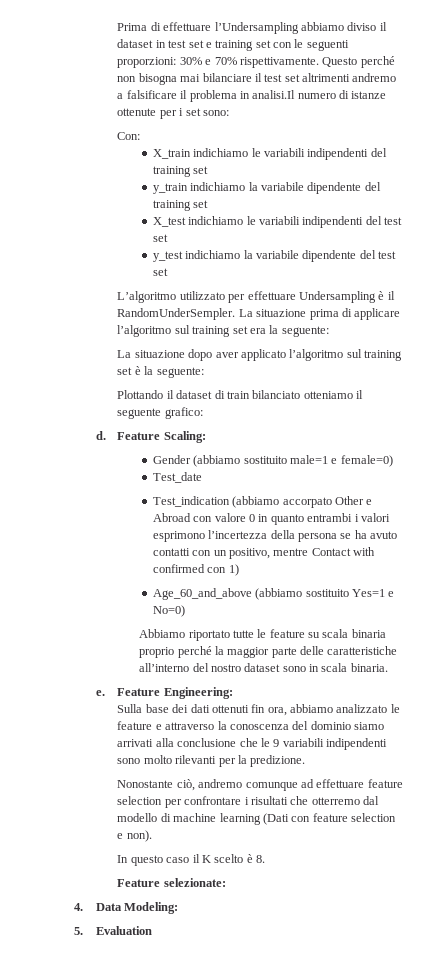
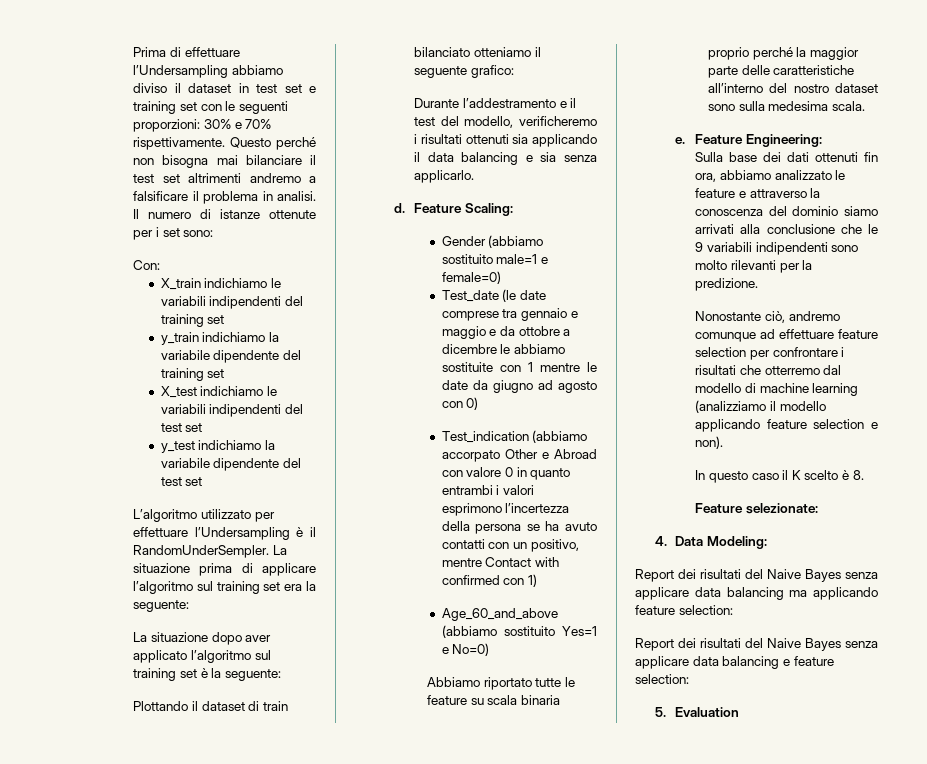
- Questo perché non bisogna mai bilanciare il test set altrimenti andremo a falsificare il problema in analisi.Il numero di istanze ottenute per i set sono:
+ Questo perché non bisogna mai bilanciare il test set altrimenti andremo a falsificare il problema in analisi. Il numero di istanze ottenute per i set sono:
- L’algoritmo utilizzato per effettuare Undersampling è il RandomUnderSempler.
+ L’algoritmo utilizzato per effettuare l’Undersampling è il RandomUnderSempler.
+ Durante l’addestramento e il test del modello, verificheremo i risultati ottenuti sia applicando il data balancing e sia senza applicarlo.
- Test_date
+ Test_date (le date comprese tra gennaio e maggio e da ottobre a dicembre le abbiamo sostituite con 1 mentre le date da giugno ad agosto con 0)
- Abbiamo riportato tutte le feature su scala binaria proprio perché la maggior parte delle caratteristiche all’interno del nostro dataset sono in scala binaria.
+ Abbiamo riportato tutte le feature su scala binaria proprio perché la maggior parte delle caratteristiche all’interno del nostro dataset sono sulla medesima scala.
- Nonostante ciò, andremo comunque ad effettuare feature selection per confrontare i risultati che otterremo dal modello di machine learning (Dati con feature selection e non).
+ Nonostante ciò, andremo comunque ad effettuare feature selection per confrontare i risultati che otterremo dal modello di machine learning (analizziamo il modello applicando feature selection e non).
+ Report dei risultati del Naive Bayes senza applicare data balancing ma applicando feature selection:
+ Report dei risultati del Naive Bayes senza applicare data balancing e feature selection:

